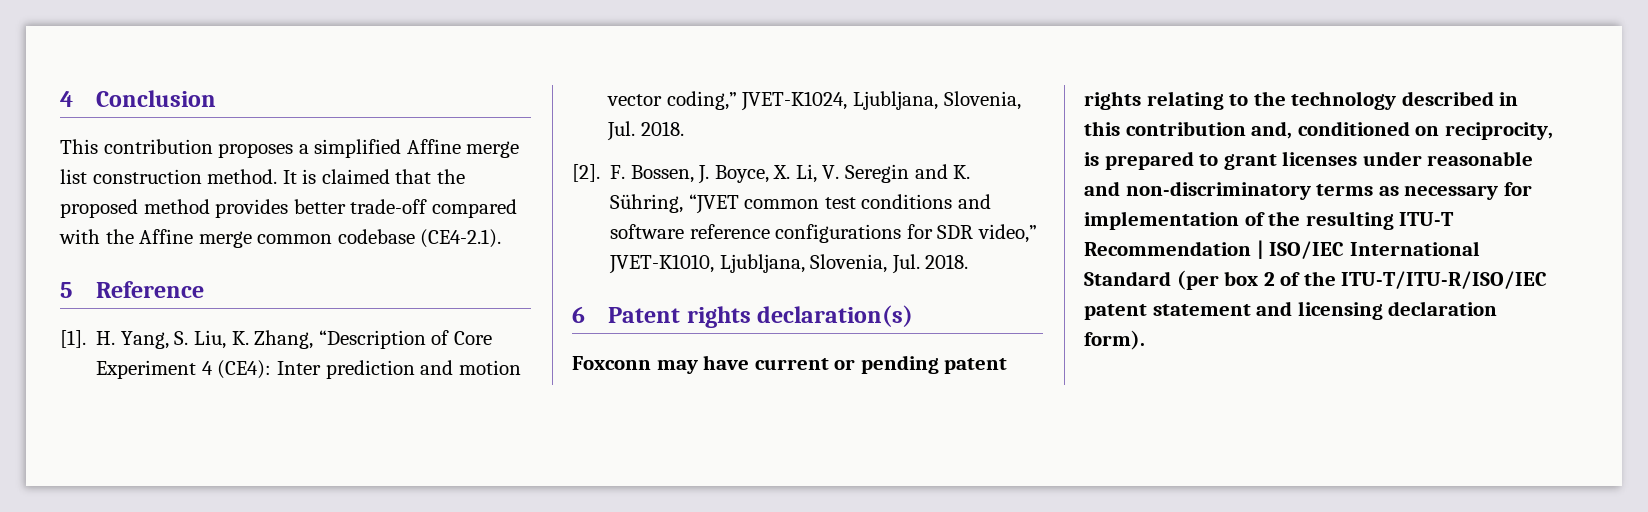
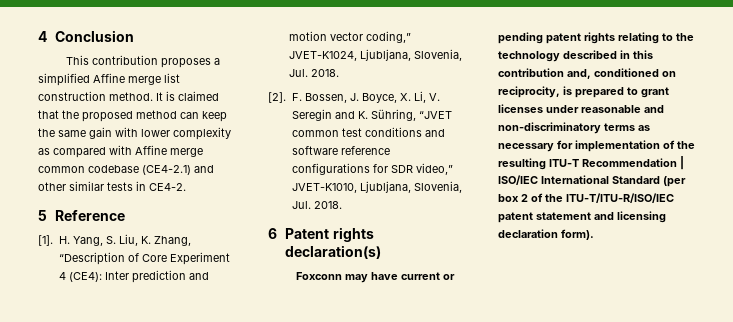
- It is claimed that the proposed method provides better trade-off compared with the Affine merge common codebase (CE4-2.1).
+ It is claimed that the proposed method can keep the same gain with lower complexity as compared with Affine merge common codebase (CE4-2.1) and other similar tests in CE4-2.

